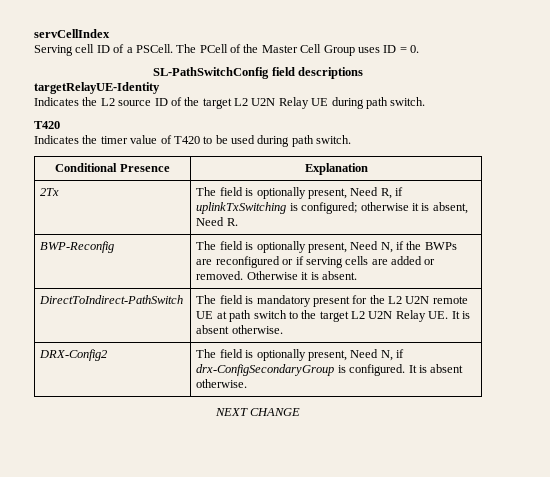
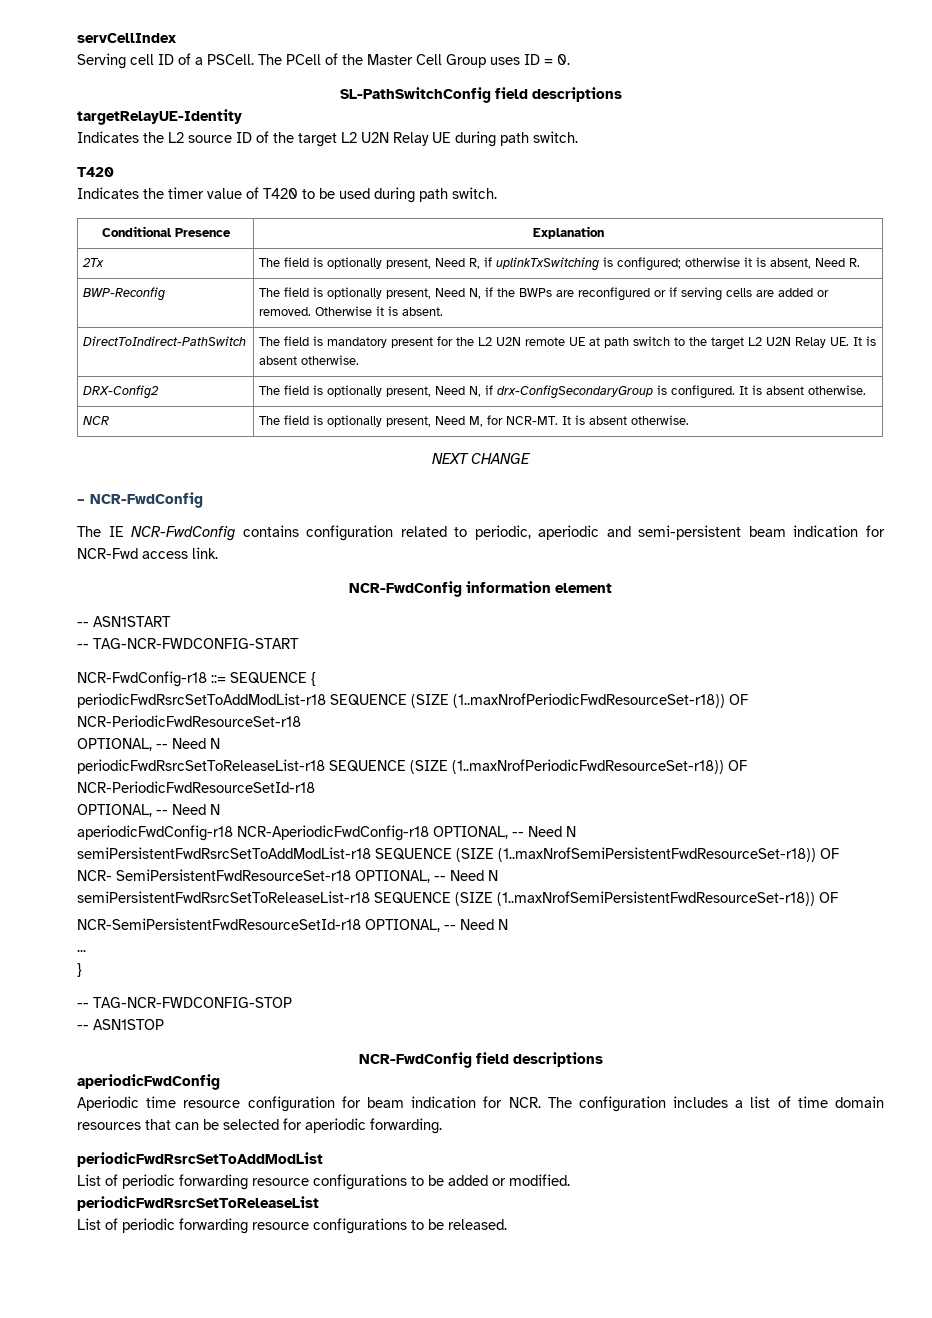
+ NCR | The field is optionally present, Need M, for NCR-MT. It is absent otherwise.
  NEXT CHANGE
+ – NCR-FwdConfig
+ The IE NCR-FwdConfig contains configuration related to periodic, aperiodic and semi-persistent beam indication for NCR-Fwd access link.
+ NCR-FwdConfig information element
+ -- ASN1START
+ -- TAG-NCR-FWDCONFIG-START
+ NCR-FwdConfig-r18 ::= SEQUENCE {
+ periodicFwdRsrcSetToAddModList-r18 SEQUENCE (SIZE (1..maxNrofPeriodicFwdResourceSet-r18)) OF NCR-PeriodicFwdResourceSet-r18
+ OPTIONAL, -- Need N
+ periodicFwdRsrcSetToReleaseList-r18 SEQUENCE (SIZE (1..maxNrofPeriodicFwdResourceSet-r18)) OF NCR-PeriodicFwdResourceSetId-r18
+ OPTIONAL, -- Need N
+ aperiodicFwdConfig-r18 NCR-AperiodicFwdConfig-r18 OPTIONAL, -- Need N
+ semiPersistentFwdRsrcSetToAddModList-r18 SEQUENCE (SIZE (1..maxNrofSemiPersistentFwdResourceSet-r18)) OF
+ NCR- SemiPersistentFwdResourceSet-r18 OPTIONAL, -- Need N
+ semiPersistentFwdRsrcSetToReleaseList-r18 SEQUENCE (SIZE (1..maxNrofSemiPersistentFwdResourceSet-r18)) OF
+ NCR-SemiPersistentFwdResourceSetId-r18 OPTIONAL, -- Need N
+ ...
+ }
+ -- TAG-NCR-FWDCONFIG-STOP
+ -- ASN1STOP
+ NCR-FwdConfig field descriptions
+ aperiodicFwdConfig
+ Aperiodic time resource configuration for beam indication for NCR. The configuration includes a list of time domain resources that can be selected for aperiodic forwarding.
+ periodicFwdRsrcSetToAddModList
+ List of periodic forwarding resource configurations to be added or modified.
+ periodicFwdRsrcSetToReleaseList
+ List of periodic forwarding resource configurations to be released.

